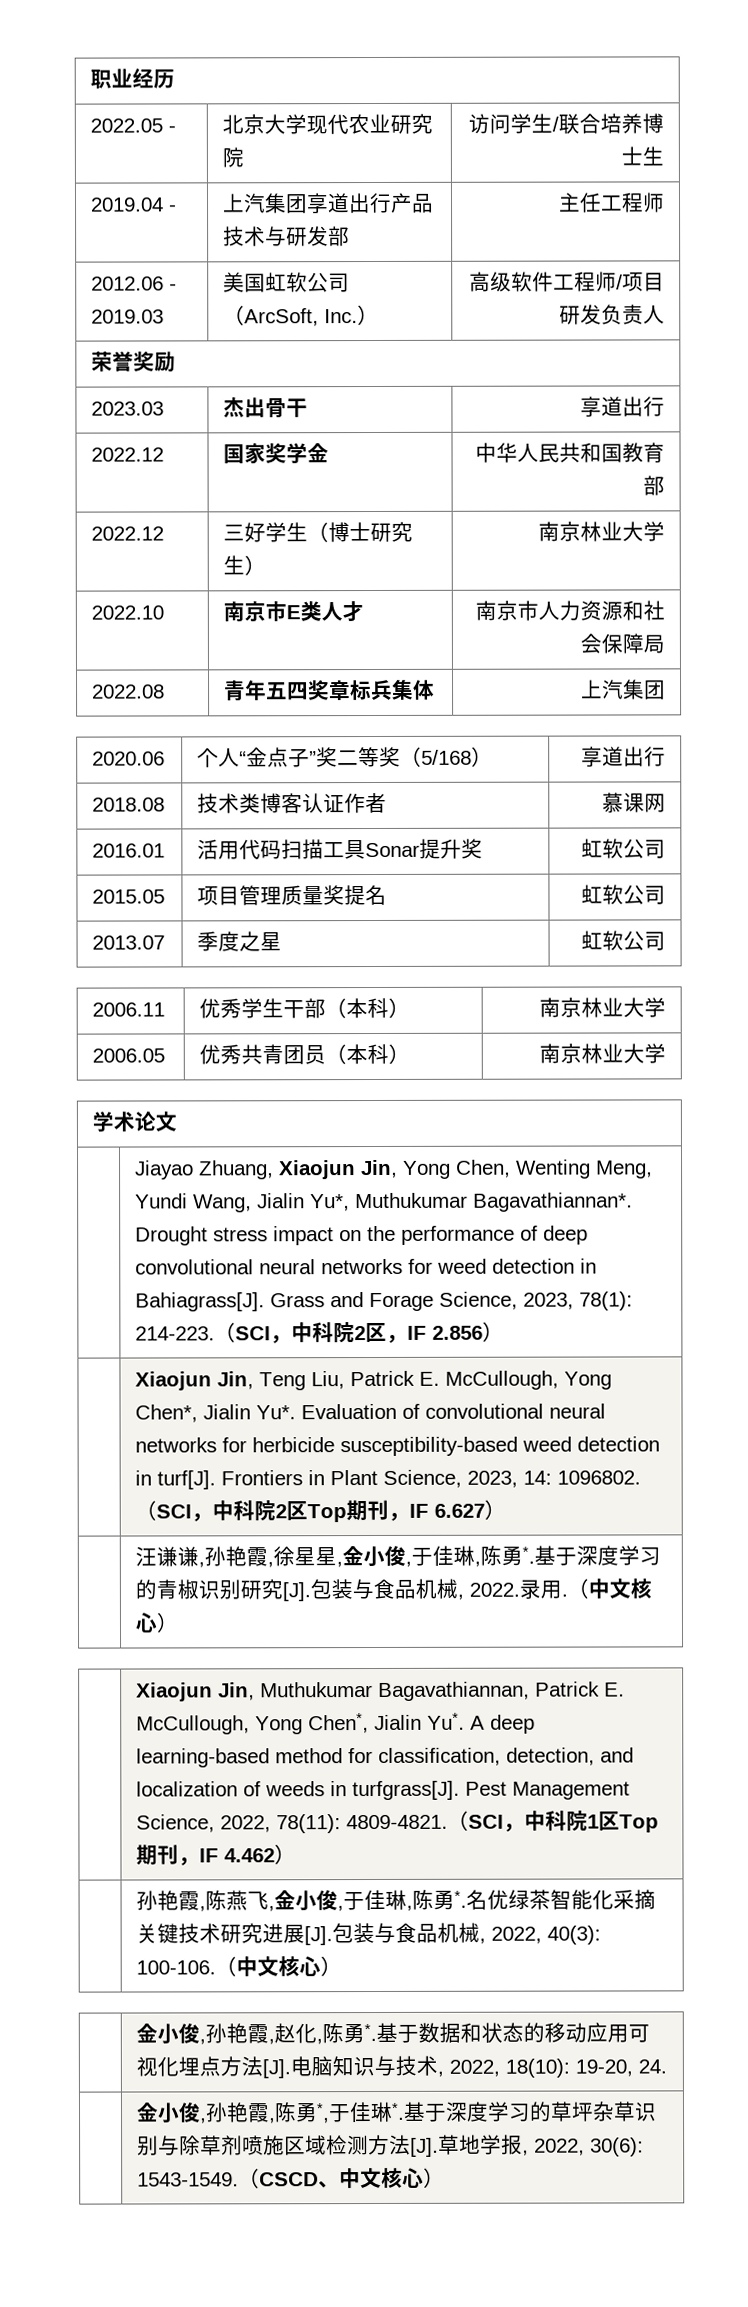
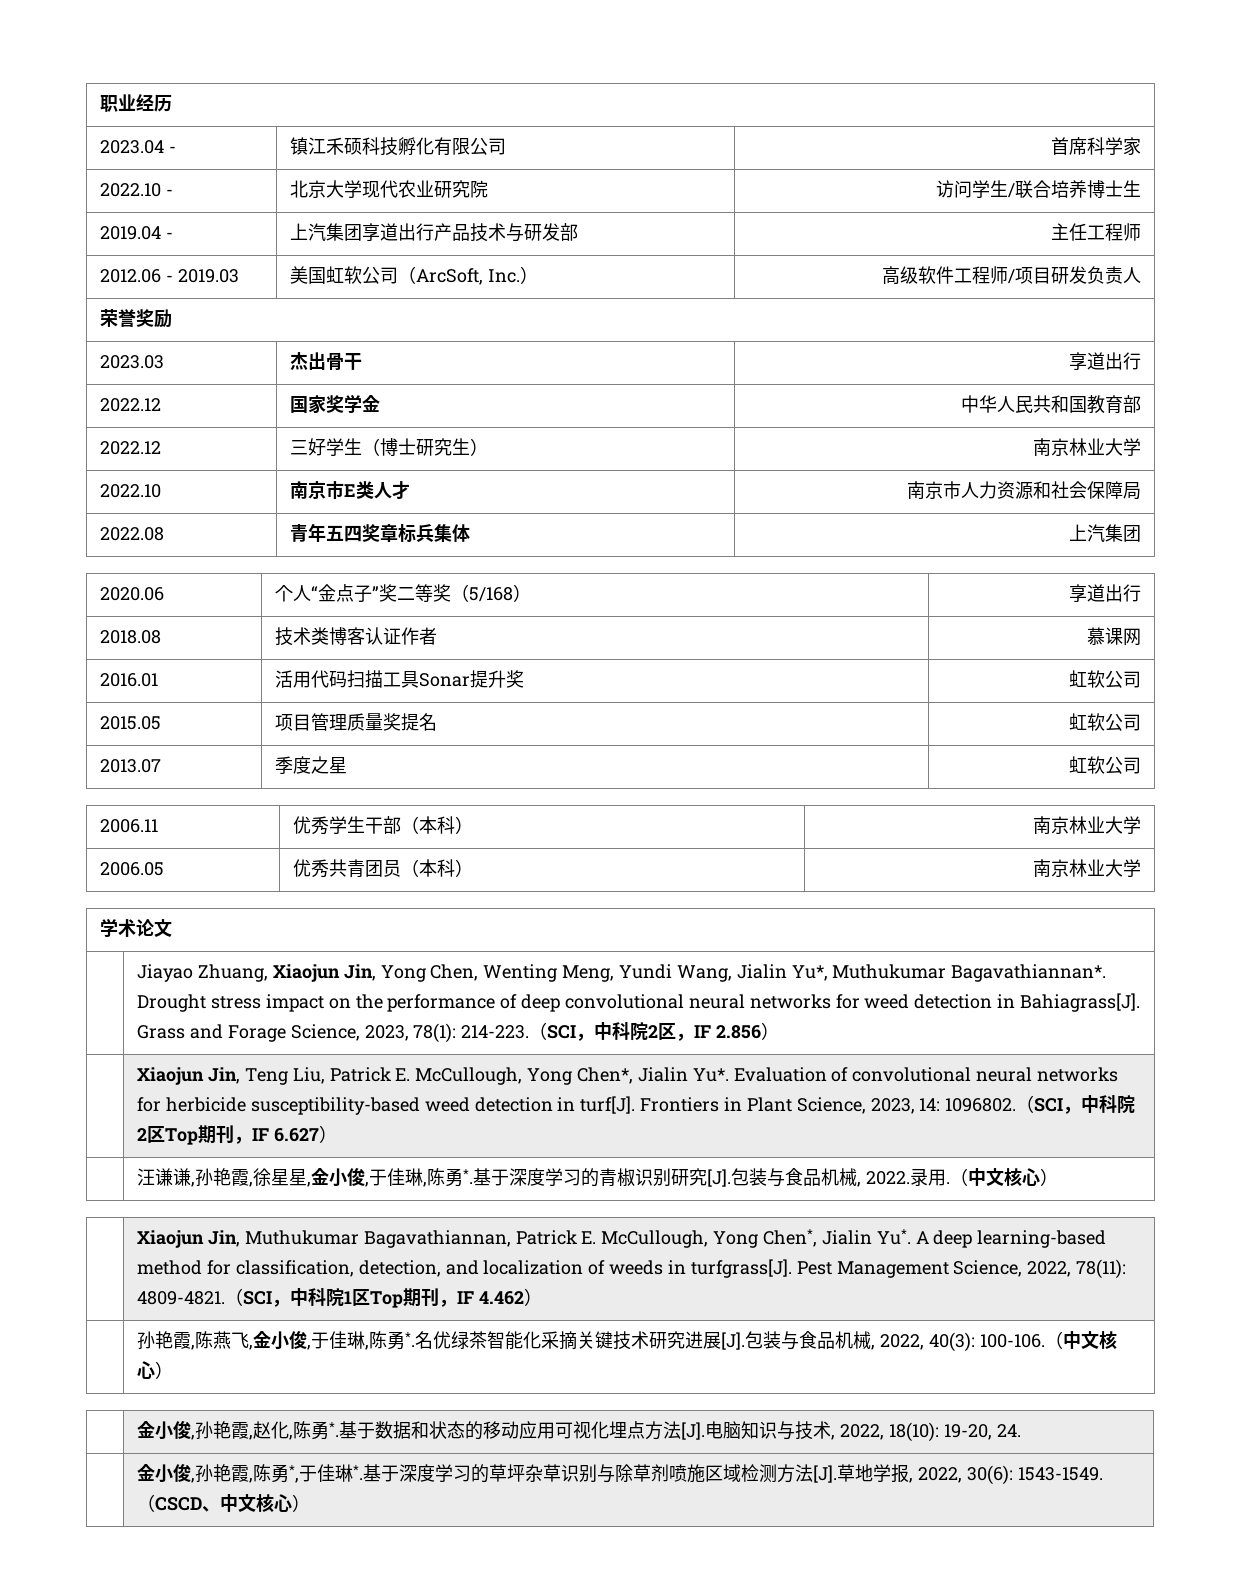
- 2022.05 - | 北京大学现代农业研究院 | 访问学生/联合培养博士生
+ 2023.04 - | 镇江禾硕科技孵化有限公司 | 首席科学家
+ 2022.10 - | 北京大学现代农业研究院 | 访问学生/联合培养博士生

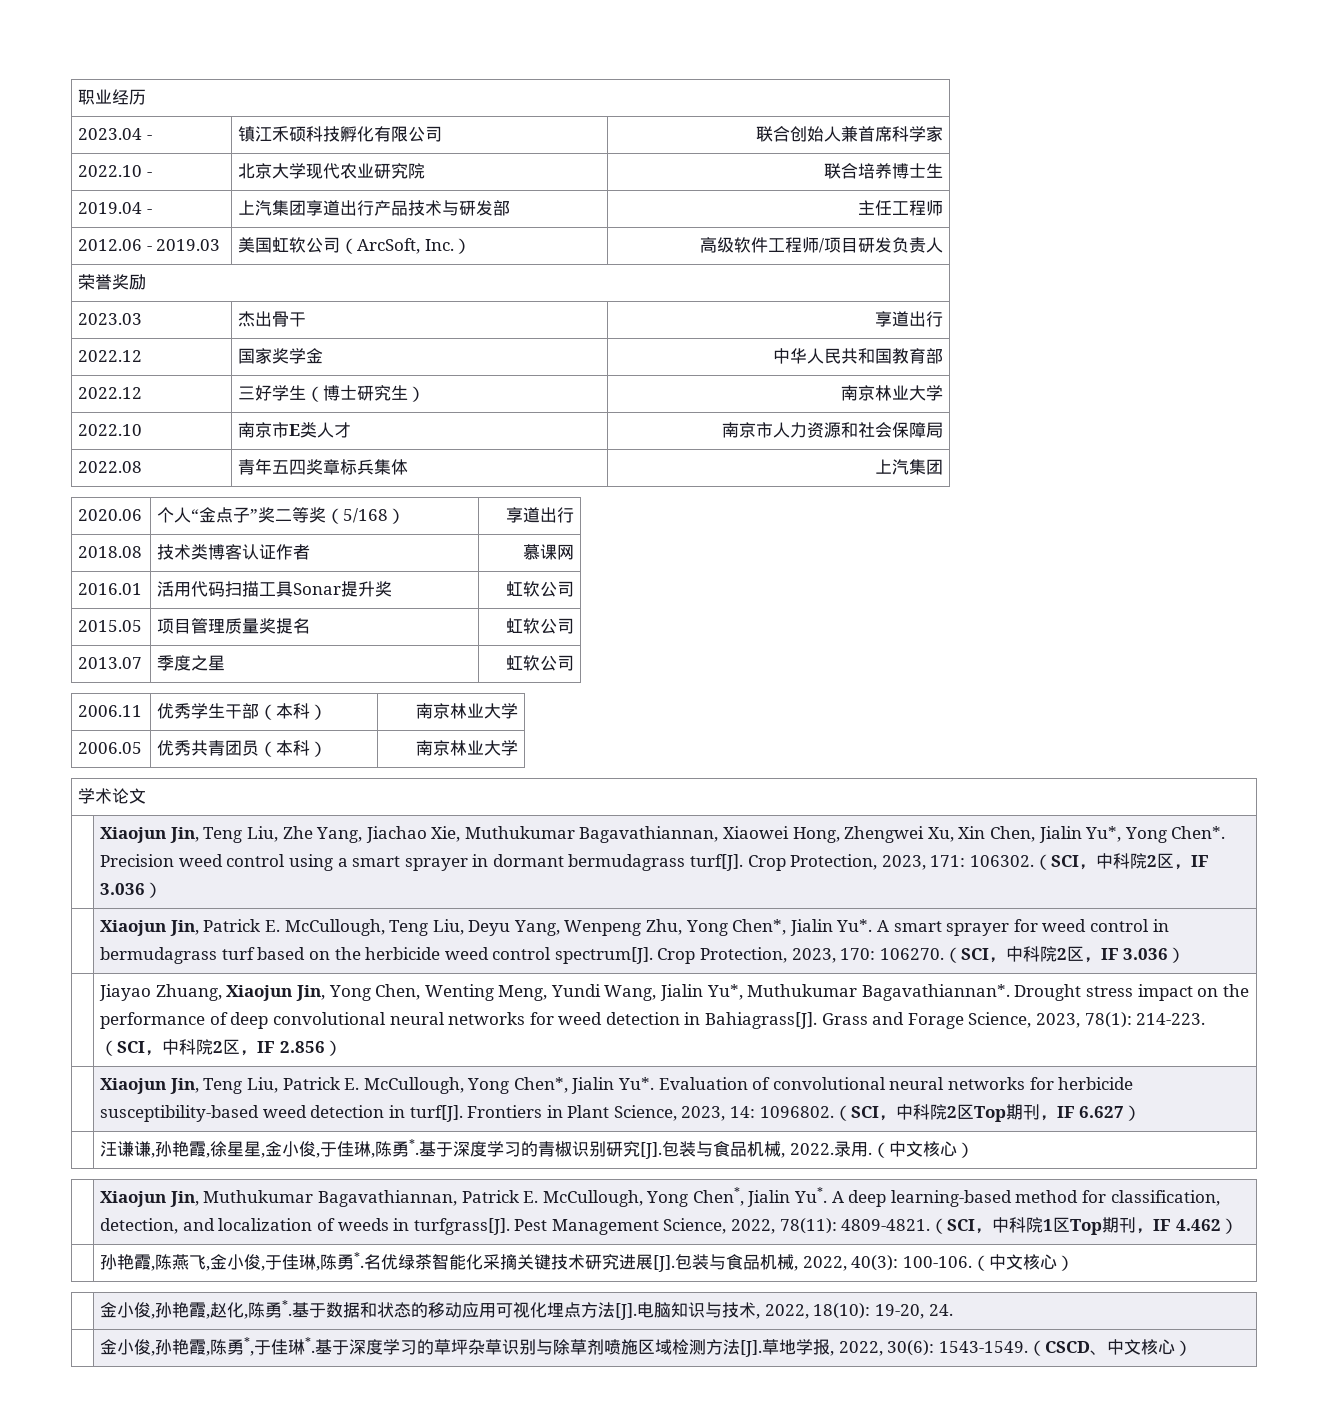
- 2023.04 - | 镇江禾硕科技孵化有限公司 | 首席科学家
+ 2023.04 - | 镇江禾硕科技孵化有限公司 | 联合创始人兼首席科学家
- 2022.10 - | 北京大学现代农业研究院 | 访问学生/联合培养博士生
+ 2022.10 - | 北京大学现代农业研究院 | 联合培养博士生
+ Xiaojun Jin, Teng Liu, Zhe Yang, Jiachao Xie, Muthukumar Bagavathiannan, Xiaowei Hong, Zhengwei Xu, Xin Chen, Jialin Yu*, Yong Chen*. Precision weed control using a smart sprayer in dormant bermudagrass turf[J]. Crop Protection, 2023, 171: 106302.（SCI，中科院2区，IF 3.036）
+ | Xiaojun Jin, Patrick E. McCullough, Teng Liu, Deyu Yang, Wenpeng Zhu, Yong Chen*, Jialin Yu*. A smart sprayer for weed control in bermudagrass turf based on the herbicide weed control spectrum[J]. Crop Protection, 2023, 170: 106270.（SCI，中科院2区，IF 3.036）

